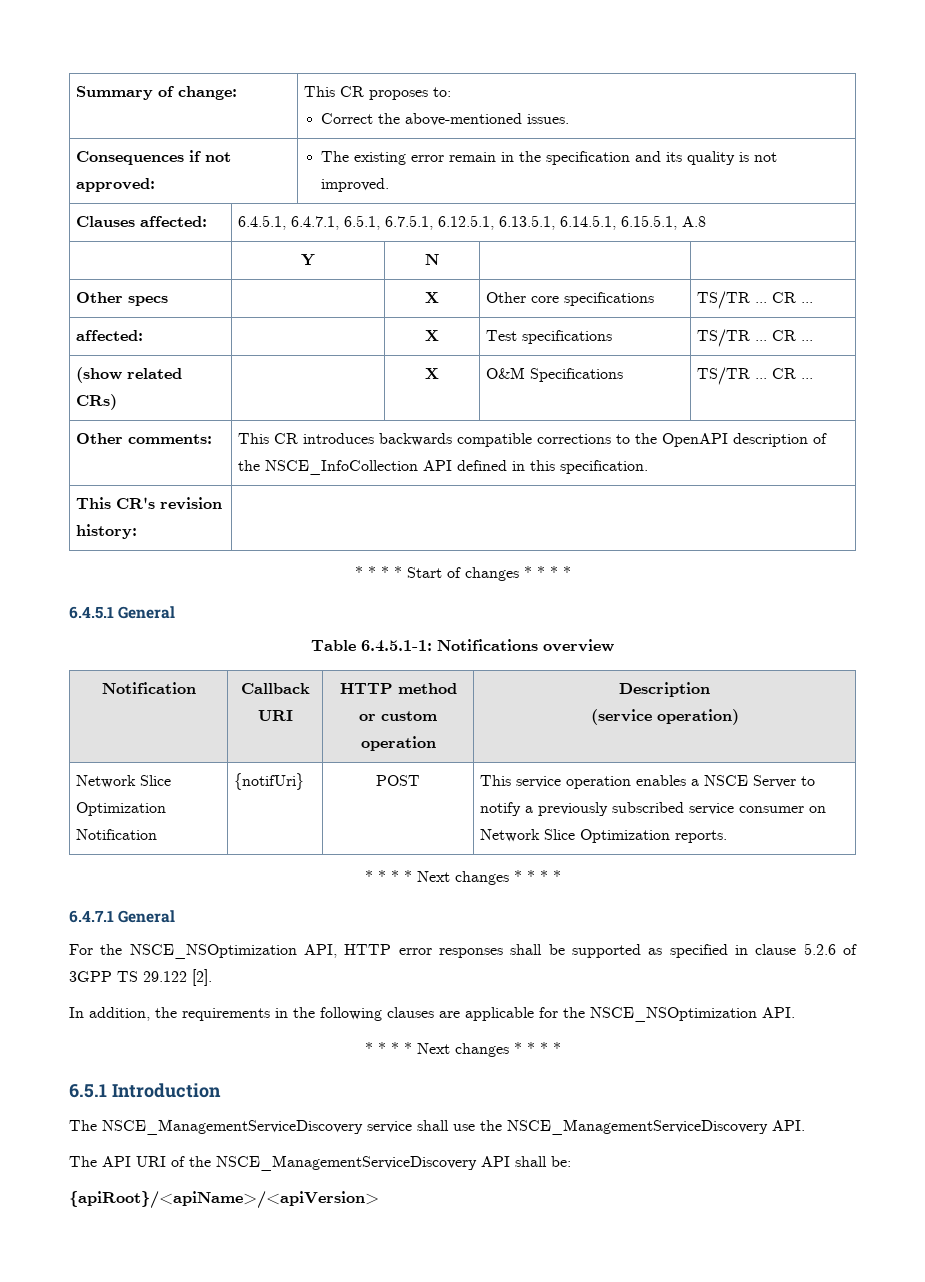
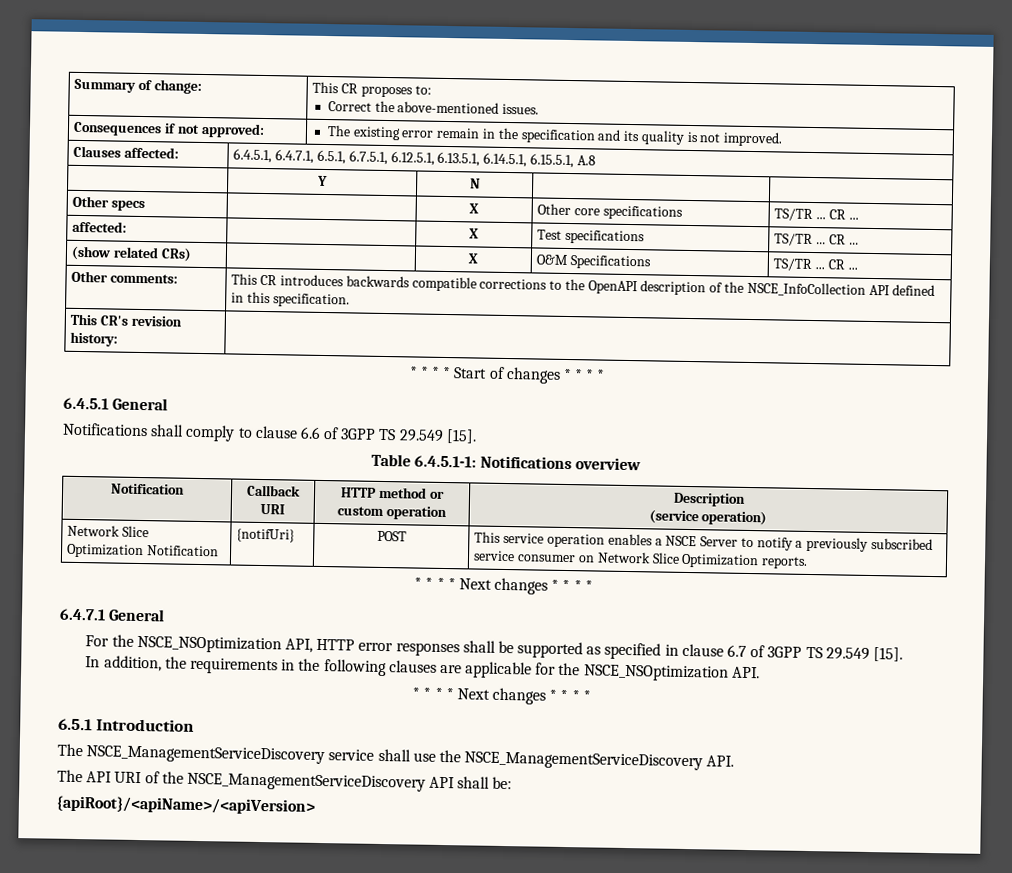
+ Notifications shall comply to clause 6.6 of 3GPP TS 29.549 [15].
- For the NSCE_NSOptimization API, HTTP error responses shall be supported as specified in clause 5.2.6 of 3GPP TS 29.122 [2].
+ For the NSCE_NSOptimization API, HTTP error responses shall be supported as specified in clause 6.7 of 3GPP TS 29.549 [15].

